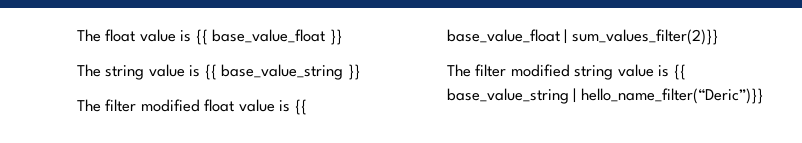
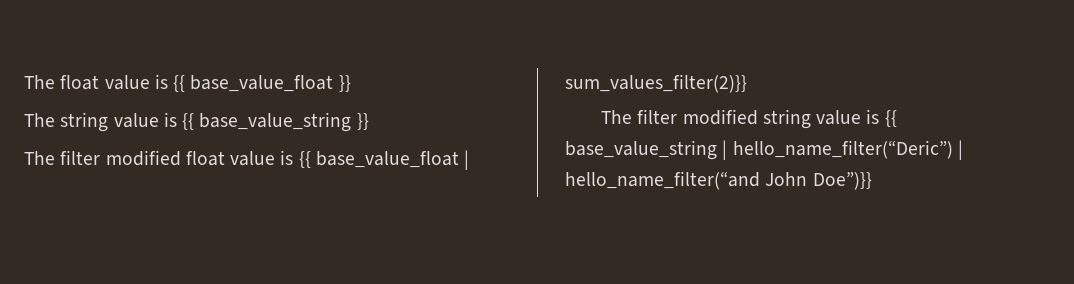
- The filter modified string value is {{ base_value_string | hello_name_filter(“Deric”)}}
+ The filter modified string value is {{ base_value_string | hello_name_filter(“Deric”) | hello_name_filter(“and John Doe”)}}

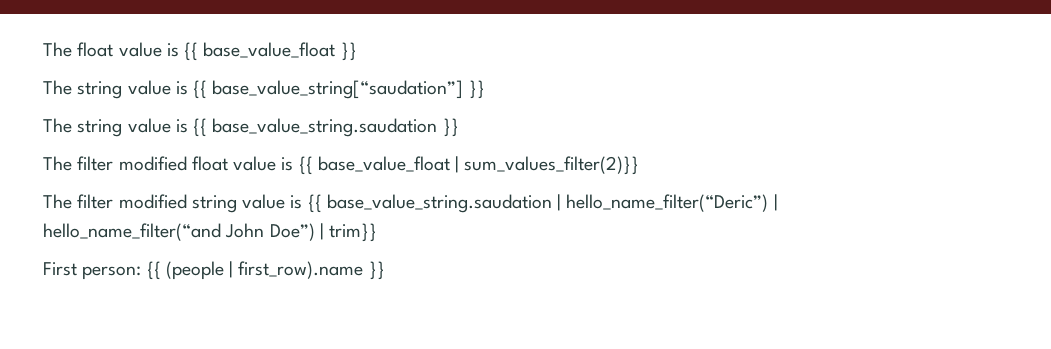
- The string value is {{ base_value_string }}
+ The string value is {{ base_value_string[“saudation”] }}
+ The string value is {{ base_value_string.saudation }}
- The filter modified string value is {{ base_value_string | hello_name_filter(“Deric”) | hello_name_filter(“and John Doe”)}}
+ The filter modified string value is {{ base_value_string.saudation | hello_name_filter(“Deric”) | hello_name_filter(“and John Doe”) | trim}}
+ First person: {{ (people | first_row).name }}

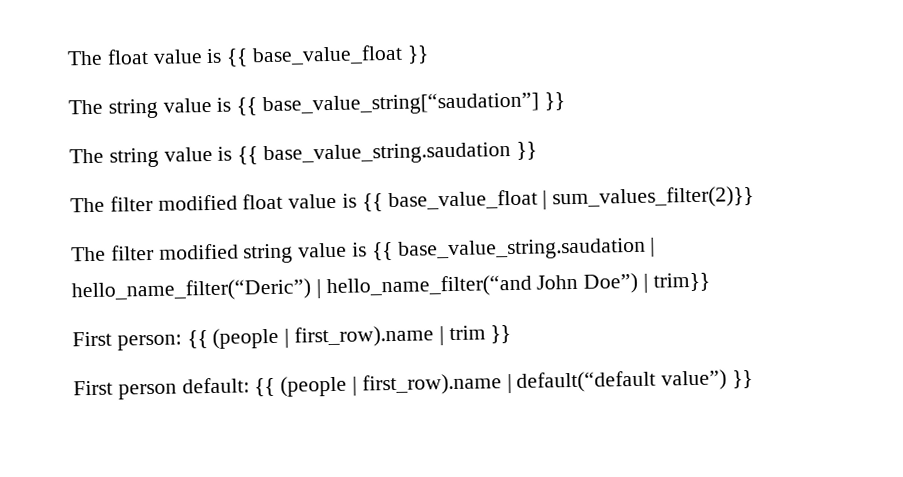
- First person: {{ (people | first_row).name }}
+ First person: {{ (people | first_row).name | trim }}
+ First person default: {{ (people | first_row).name | default(“default value”) }}

